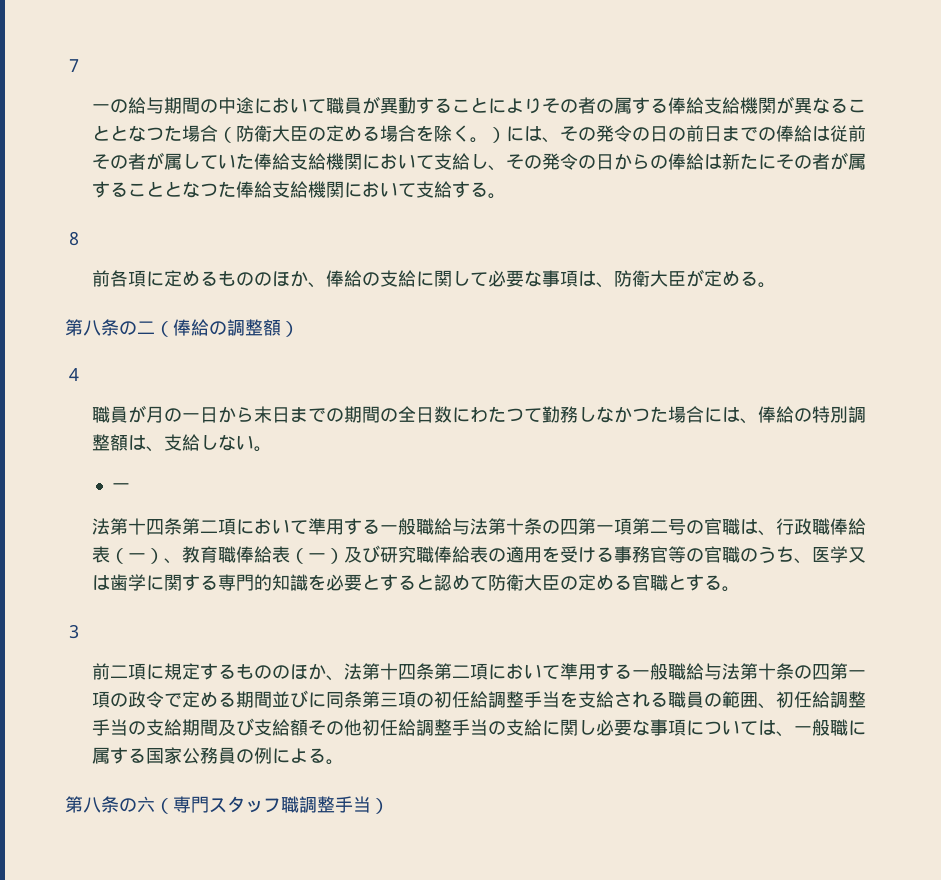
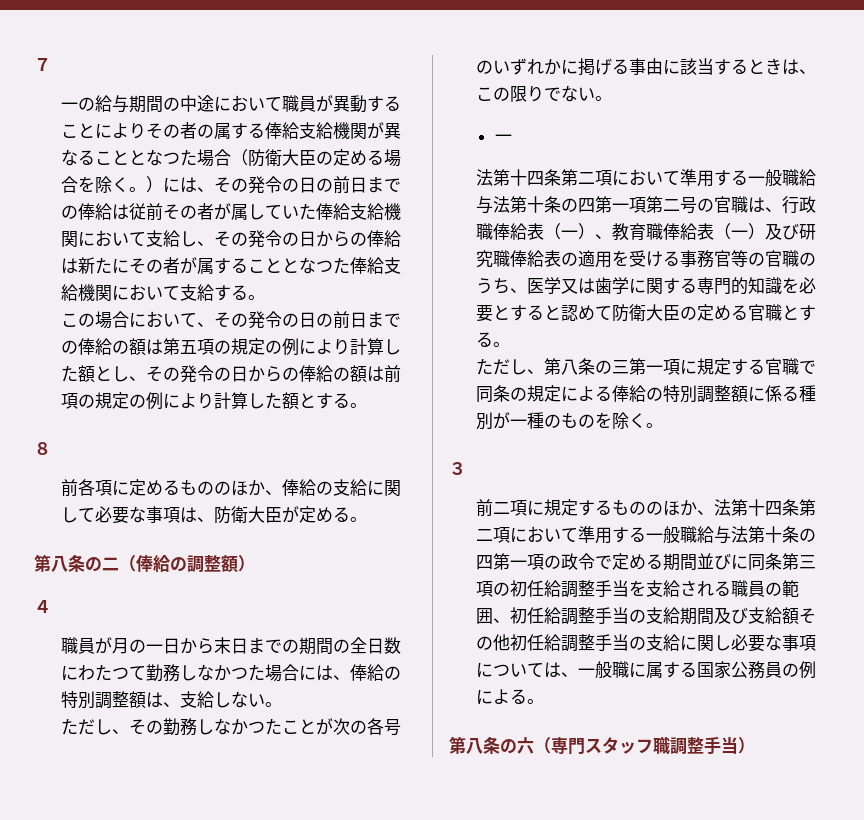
+ この場合において、その発令の日の前日までの俸給の額は第五項の規定の例により計算した額とし、その発令の日からの俸給の額は前項の規定の例により計算した額とする。
+ ただし、その勤務しなかつたことが次の各号のいずれかに掲げる事由に該当するときは、この限りでない。
+ ただし、第八条の三第一項に規定する官職で同条の規定による俸給の特別調整額に係る種別が一種のものを除く。

